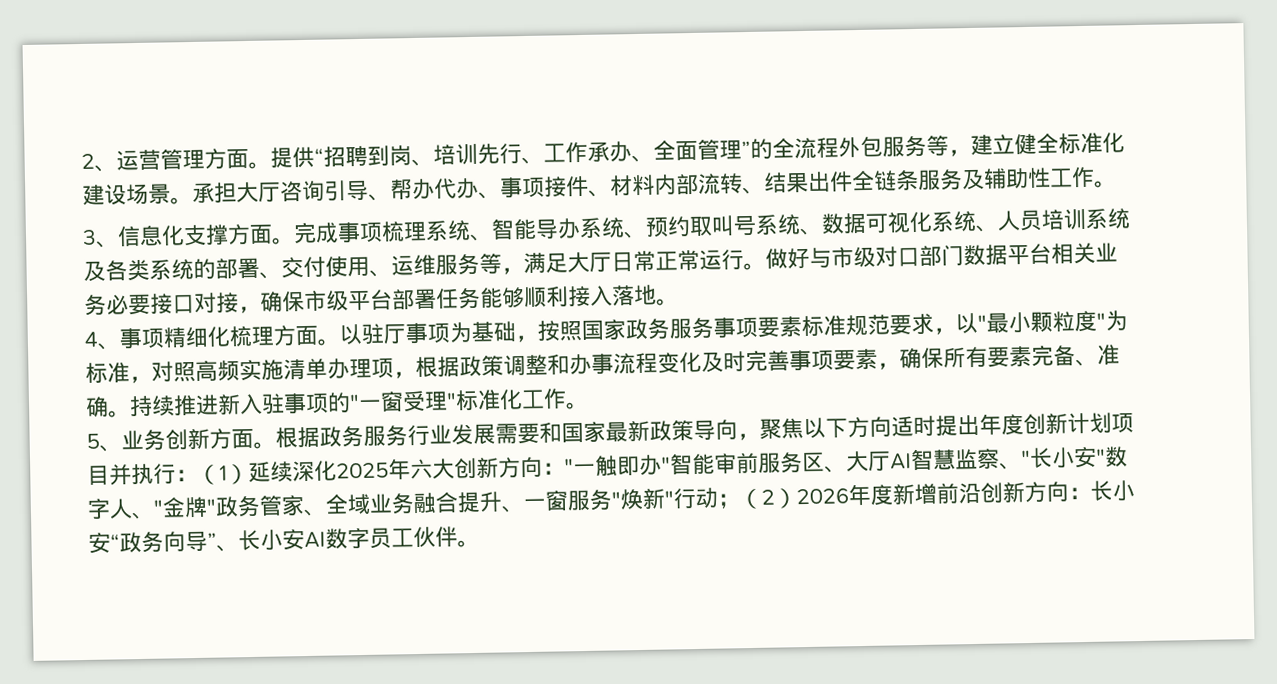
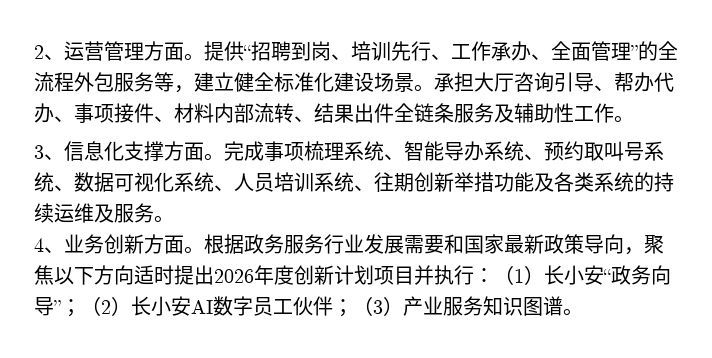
- 完成事项梳理系统、智能导办系统、预约取叫号系统、数据可视化系统、人员培训系统及各类系统的部署、交付使用、运维服务等，满足大厅日常正常运行。做好与市级对口部门数据平台相关业务必要接口对接，确保市级平台部署任务能够顺利接入落地。
- 4、事项精细化梳理方面。以驻厅事项为基础，按照国家政务服务事项要素标准规范要求，以"最小颗粒度"为标准，对照高频实施清单办理项，根据政策调整和办事流程变化及时完善事项要素，确保所有要素完备、准确。持续推进新入驻事项的"一窗受理"标准化工作。
- 5、业务创新方面。
+ 完成事项梳理系统、智能导办系统、预约取叫号系统、数据可视化系统、人员培训系统、往期创新举措功能及各类系统的持续运维及服务。
+ 4、业务创新方面。
- 根据政务服务行业发展需要和国家最新政策导向，聚焦以下方向适时提出年度创新计划项目并执行：（1）延续深化2025年六大创新方向："一触即办"智能审前服务区、大厅AI智慧监察、"长小安"数字人、"金牌"政务管家、全域业务融合提升、一窗服务"焕新"行动；（2）2026年度新增前沿创新方向：长小安“政务向导”、长小安AI数字员工伙伴。
+ 根据政务服务行业发展需要和国家最新政策导向，聚焦以下方向适时提出2026年度创新计划项目并执行：（1）长小安“政务向导”；（2）长小安AI数字员工伙伴；（3）产业服务知识图谱。

